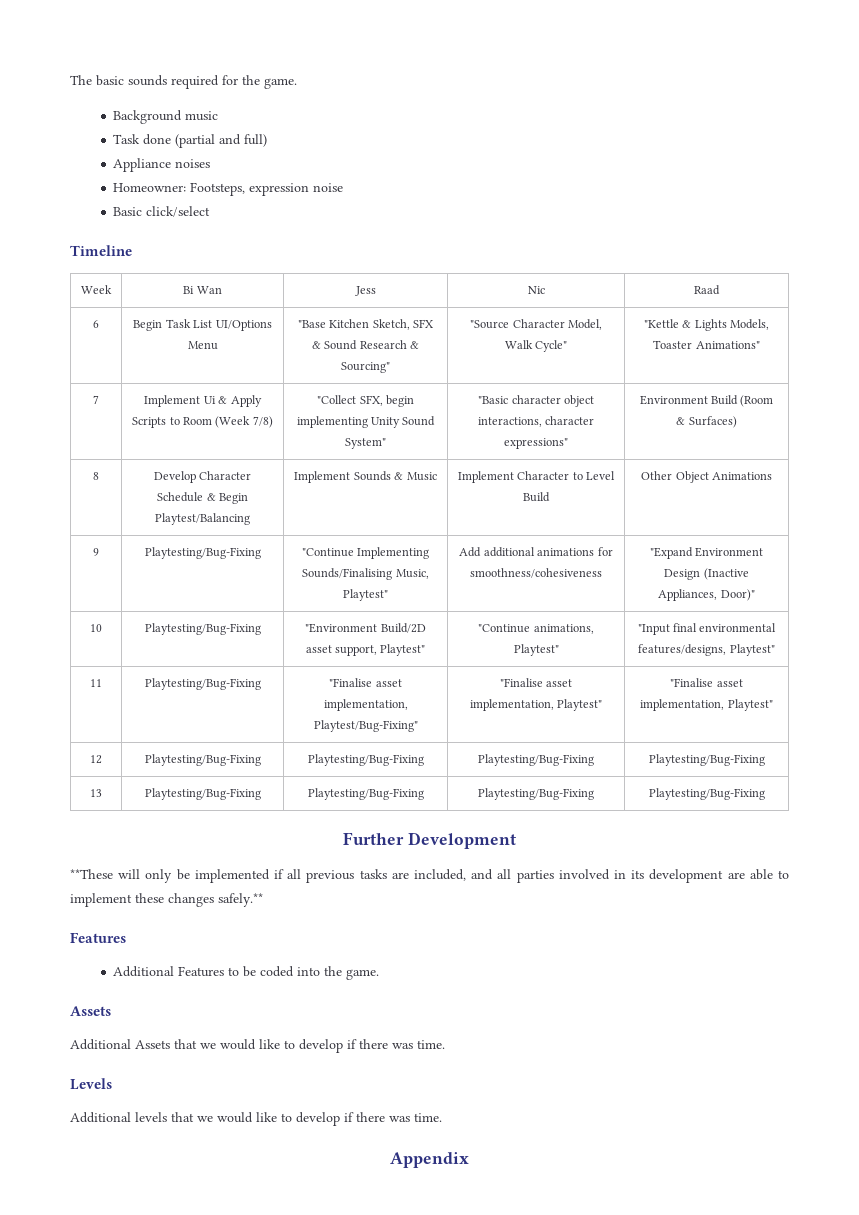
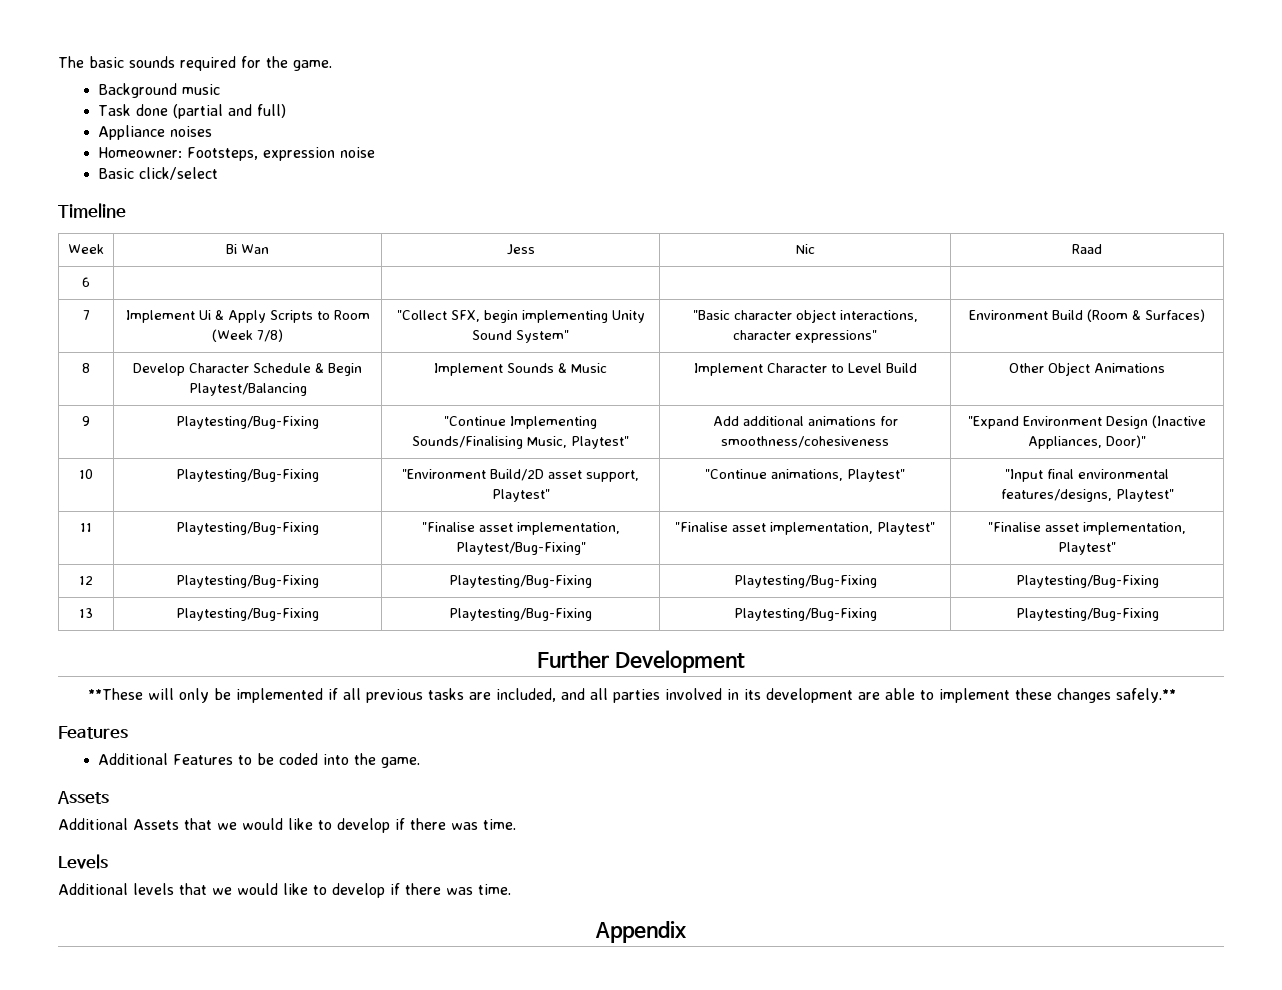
- 6 | Begin Task List UI/Options Menu | "Base Kitchen Sketch, SFX & Sound Research & Sourcing" | "Source Character Model, Walk Cycle" | "Kettle & Lights Models, Toaster Animations"
+ 6 | | | |

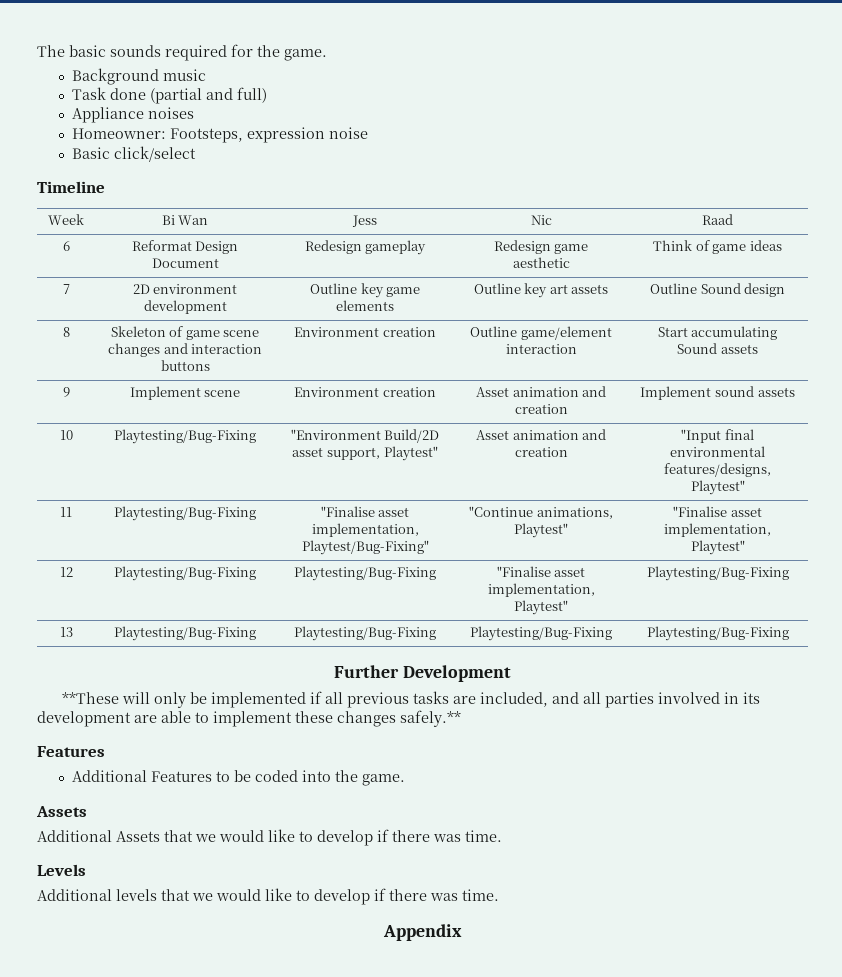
- 6 | | | |
- 7 | Implement Ui & Apply Scripts to Room (Week 7/8) | "Collect SFX, begin implementing Unity Sound System" | "Basic character object interactions, character expressions" | Environment Build (Room & Surfaces)
- 8 | Develop Character Schedule & Begin Playtest/Balancing | Implement Sounds & Music | Implement Character to Level Build | Other Object Animations
- 9 | Playtesting/Bug-Fixing | "Continue Implementing Sounds/Finalising Music, Playtest" | Add additional animations for smoothness/cohesiveness | "Expand Environment Design (Inactive Appliances, Door)"
+ 6 | Reformat Design Document | Redesign gameplay | Redesign game aesthetic | Think of game ideas
+ 7 | 2D environment development | Outline key game elements | Outline key art assets | Outline Sound design
+ 8 | Skeleton of game scene changes and interaction buttons | Environment creation | Outline game/element interaction | Start accumulating Sound assets
+ 9 | Implement scene | Environment creation | Asset animation and creation | Implement sound assets
- 10 | Playtesting/Bug-Fixing | "Environment Build/2D asset support, Playtest" | "Continue animations, Playtest" | "Input final environmental features/designs, Playtest"
+ 10 | Playtesting/Bug-Fixing | "Environment Build/2D asset support, Playtest" | Asset animation and creation | "Input final environmental features/designs, Playtest"
- 11 | Playtesting/Bug-Fixing | "Finalise asset implementation, Playtest/Bug-Fixing" | "Finalise asset implementation, Playtest" | "Finalise asset implementation, Playtest"
+ 11 | Playtesting/Bug-Fixing | "Finalise asset implementation, Playtest/Bug-Fixing" | "Continue animations, Playtest" | "Finalise asset implementation, Playtest"
- 12 | Playtesting/Bug-Fixing | Playtesting/Bug-Fixing | Playtesting/Bug-Fixing | Playtesting/Bug-Fixing
+ 12 | Playtesting/Bug-Fixing | Playtesting/Bug-Fixing | "Finalise asset implementation, Playtest" | Playtesting/Bug-Fixing

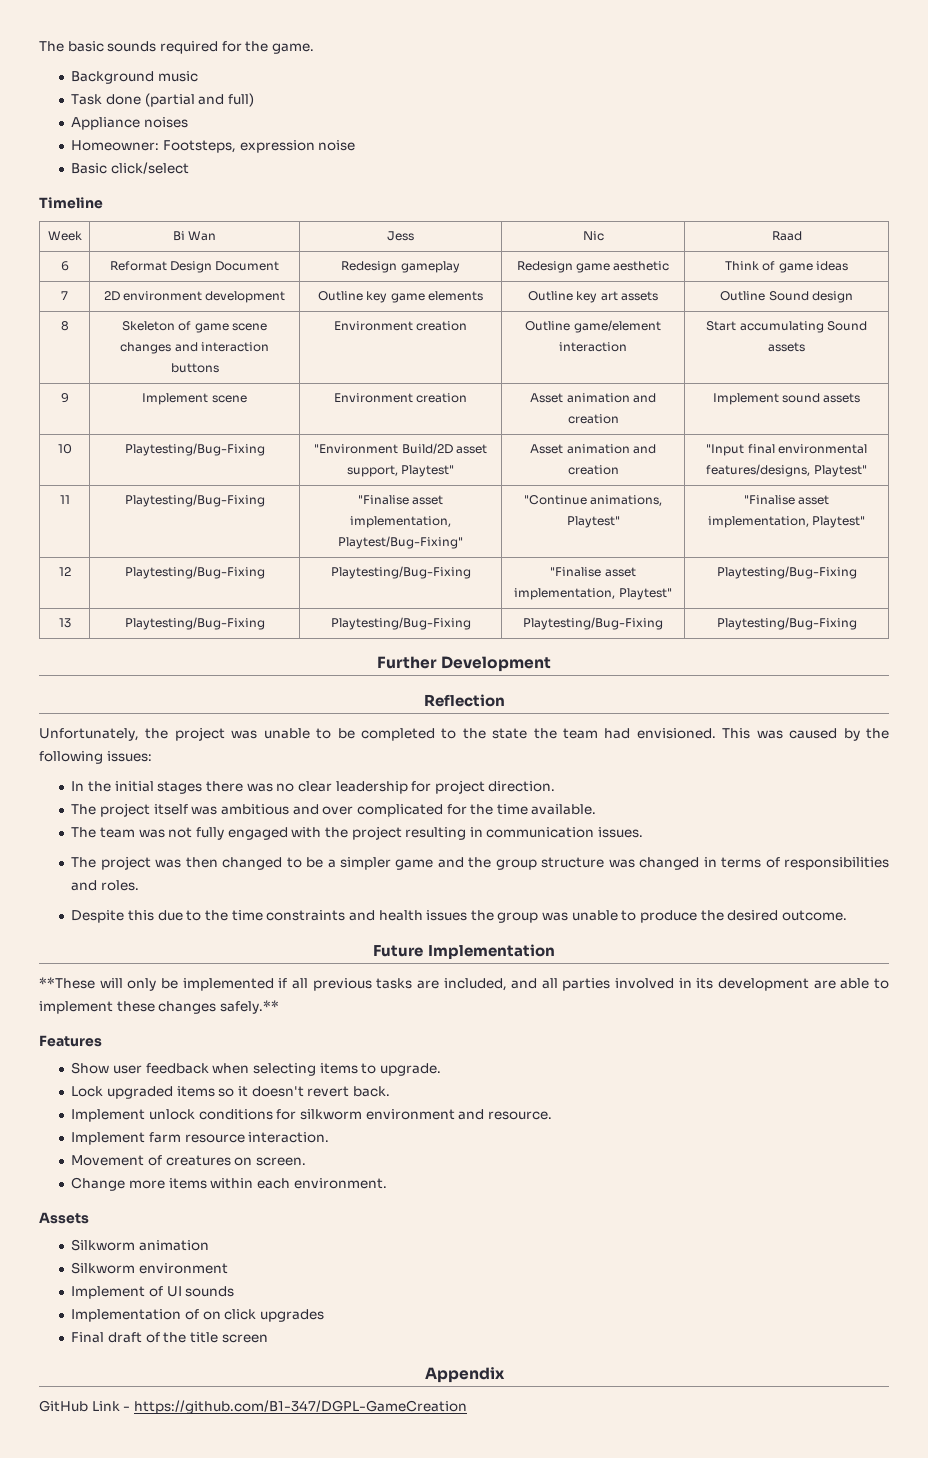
+ Reflection
+ Unfortunately, the project was unable to be completed to the state the team had envisioned. This was caused by the following issues:
+ In the initial stages there was no clear leadership for project direction.
+ The project itself was ambitious and over complicated for the time available.
+ The team was not fully engaged with the project resulting in communication issues.
+ The project was then changed to be a simpler game and the group structure was changed in terms of responsibilities and roles.
+ Despite this due to the time constraints and health issues the group was unable to produce the desired outcome.
+ Future Implementation
- Additional Features to be coded into the game.
+ Show user feedback when selecting items to upgrade.
+ Lock upgraded items so it doesn't revert back.
+ Implement unlock conditions for silkworm environment and resource.
+ Implement farm resource interaction.
+ Movement of creatures on screen.
+ Change more items within each environment.
  Assets
- Additional Assets that we would like to develop if there was time.
- Levels
- Additional levels that we would like to develop if there was time.
+ Silkworm animation
+ Silkworm environment
+ Implement of UI sounds
+ Implementation of on click upgrades
+ Final draft of the title screen
  Appendix
+ GitHub Link - https://github.com/B1-347/DGPL-GameCreation

